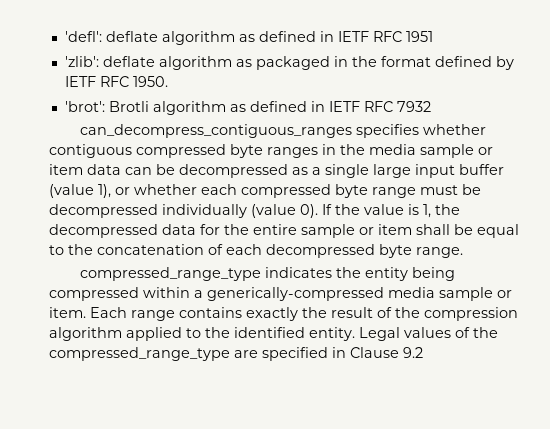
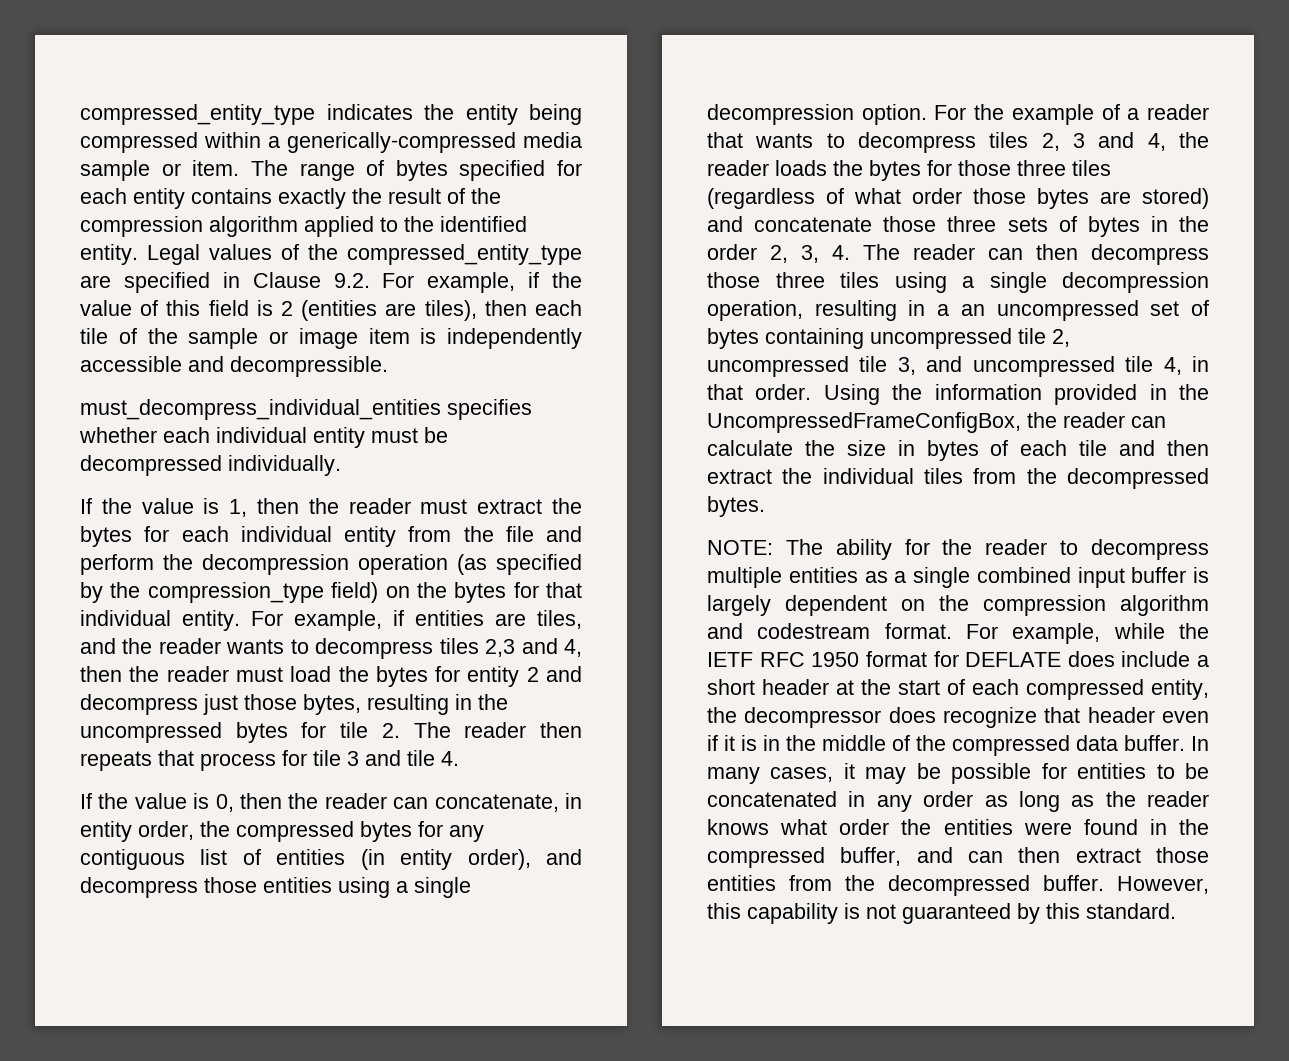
- 'defl': deflate algorithm as defined in IETF RFC 1951
- 'zlib': deflate algorithm as packaged in the format defined by IETF RFC 1950.
- 'brot': Brotli algorithm as defined in IETF RFC 7932
- can_decompress_contiguous_ranges specifies whether contiguous compressed byte ranges in the media sample or item data can be decompressed as a single large input buffer (value 1), or whether each compressed byte range must be decompressed individually (value 0). If the value is 1, the decompressed data for the entire sample or item shall be equal to the concatenation of each decompressed byte range.
- compressed_range_type indicates the entity being compressed within a generically-compressed media sample or item.
+ compressed_entity_type indicates the entity being compressed within a generically-compressed media sample or item.
- Each range contains exactly the result of the compression algorithm applied to the identified entity.
+ The range of bytes specified for each entity contains exactly the result of the compression algorithm applied to the identified entity.
- Legal values of the compressed_range_type are specified in Clause 9.2
+ Legal values of the compressed_entity_type are specified in Clause 9.2. For example, if the value of this field is 2 (entities are tiles), then each tile of the sample or image item is independently accessible and decompressible.
+ must_decompress_individual_entities specifies whether each individual entity must be decompressed individually.
+ If the value is 1, then the reader must extract the bytes for each individual entity from the file and perform the decompression operation (as specified by the compression_type field) on the bytes for that individual entity. For example, if entities are tiles, and the reader wants to decompress tiles 2,3 and 4, then the reader must load the bytes for entity 2 and decompress just those bytes, resulting in the uncompressed bytes for tile 2. The reader then repeats that process for tile 3 and tile 4.
+ If the value is 0, then the reader can concatenate, in entity order, the compressed bytes for any contiguous list of entities (in entity order), and decompress those entities using a single decompression option. For the example of a reader that wants to decompress tiles 2, 3 and 4, the reader loads the bytes for those three tiles (regardless of what order those bytes are stored) and concatenate those three sets of bytes in the order 2, 3, 4. The reader can then decompress those three tiles using a single decompression operation, resulting in a an uncompressed set of bytes containing uncompressed tile 2, uncompressed tile 3, and uncompressed tile 4, in that order. Using the information provided in the UncompressedFrameConfigBox, the reader can calculate the size in bytes of each tile and then extract the individual tiles from the decompressed bytes.
+ NOTE: The ability for the reader to decompress multiple entities as a single combined input buffer is largely dependent on the compression algorithm and codestream format. For example, while the IETF RFC 1950 format for DEFLATE does include a short header at the start of each compressed entity, the decompressor does recognize that header even if it is in the middle of the compressed data buffer. In many cases, it may be possible for entities to be concatenated in any order as long as the reader knows what order the entities were found in the compressed buffer, and can then extract those entities from the decompressed buffer. However, this capability is not guaranteed by this standard.

